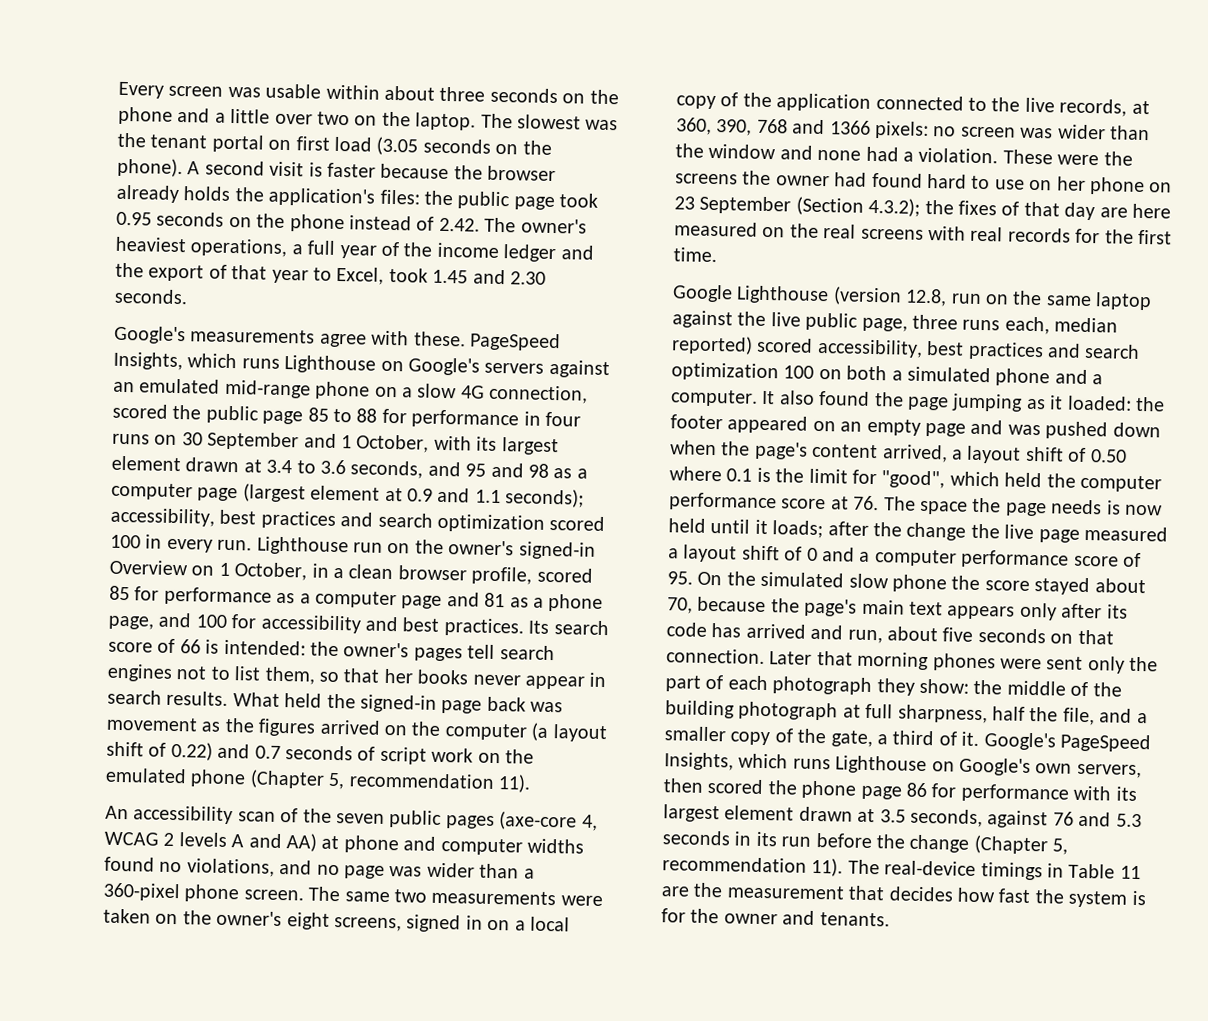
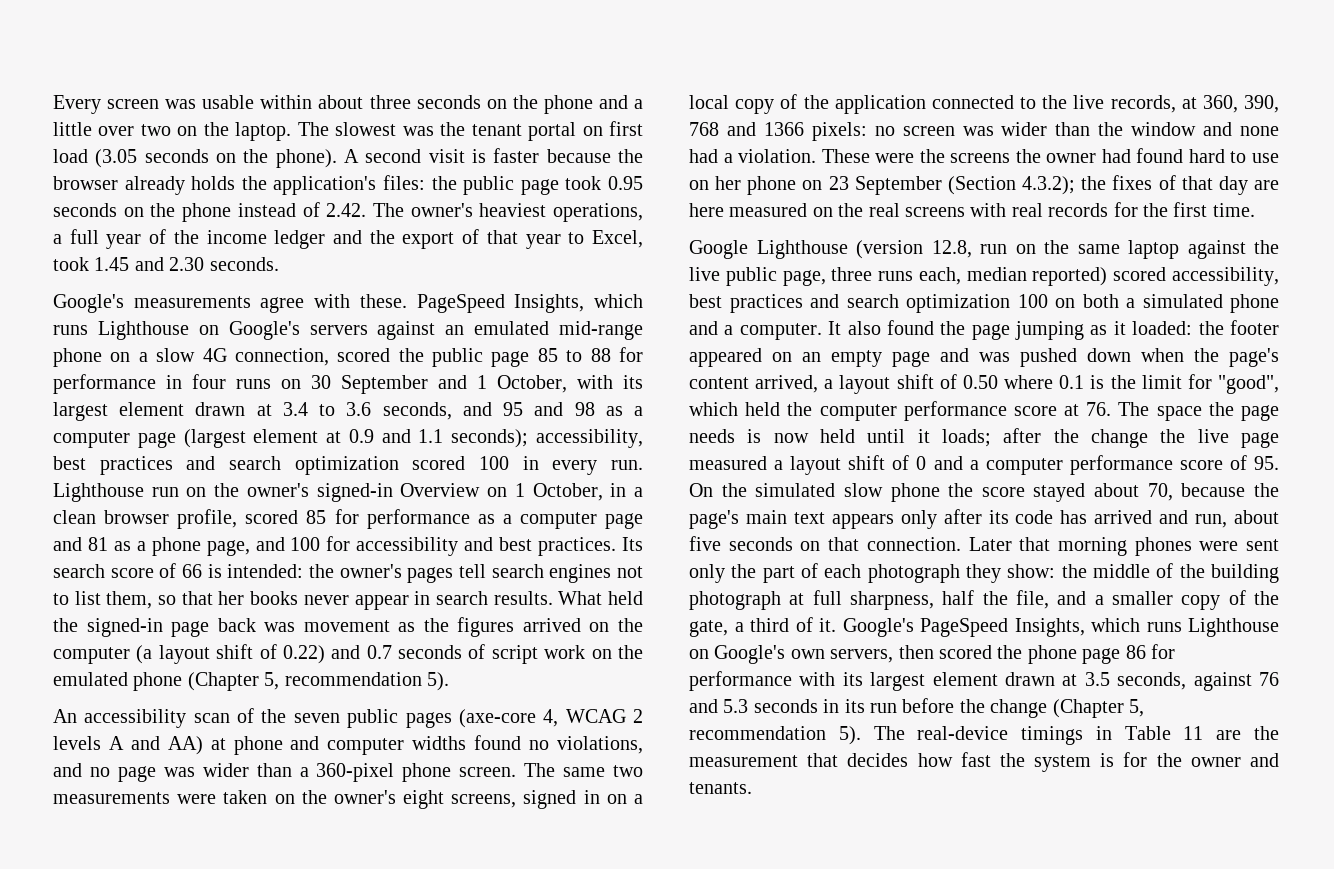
- What held the signed-in page back was movement as the figures arrived on the computer (a layout shift of 0.22) and 0.7 seconds of script work on the emulated phone (Chapter 5, recommendation 11).
+ What held the signed-in page back was movement as the figures arrived on the computer (a layout shift of 0.22) and 0.7 seconds of script work on the emulated phone (Chapter 5, recommendation 5).
- Google's PageSpeed Insights, which runs Lighthouse on Google's own servers, then scored the phone page 86 for performance with its largest element drawn at 3.5 seconds, against 76 and 5.3 seconds in its run before the change (Chapter 5, recommendation 11).
+ Google's PageSpeed Insights, which runs Lighthouse on Google's own servers, then scored the phone page 86 for performance with its largest element drawn at 3.5 seconds, against 76 and 5.3 seconds in its run before the change (Chapter 5, recommendation 5).

